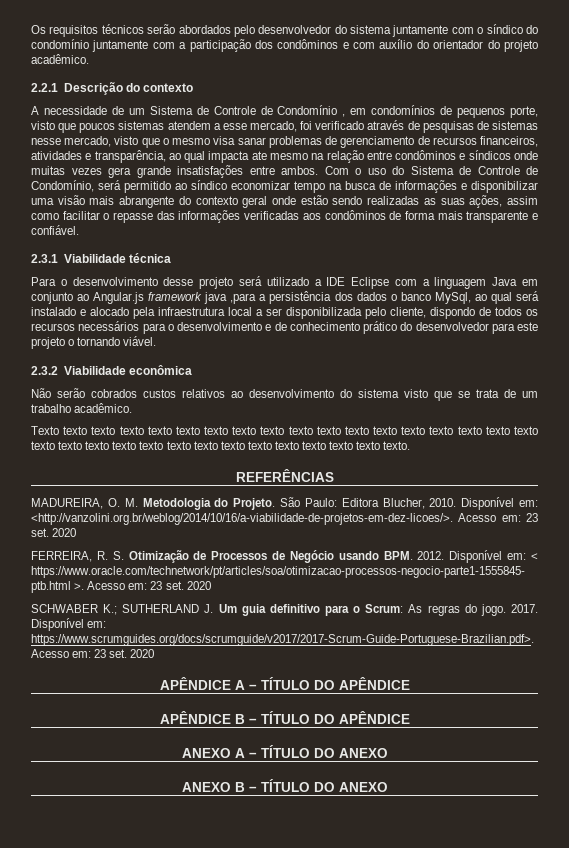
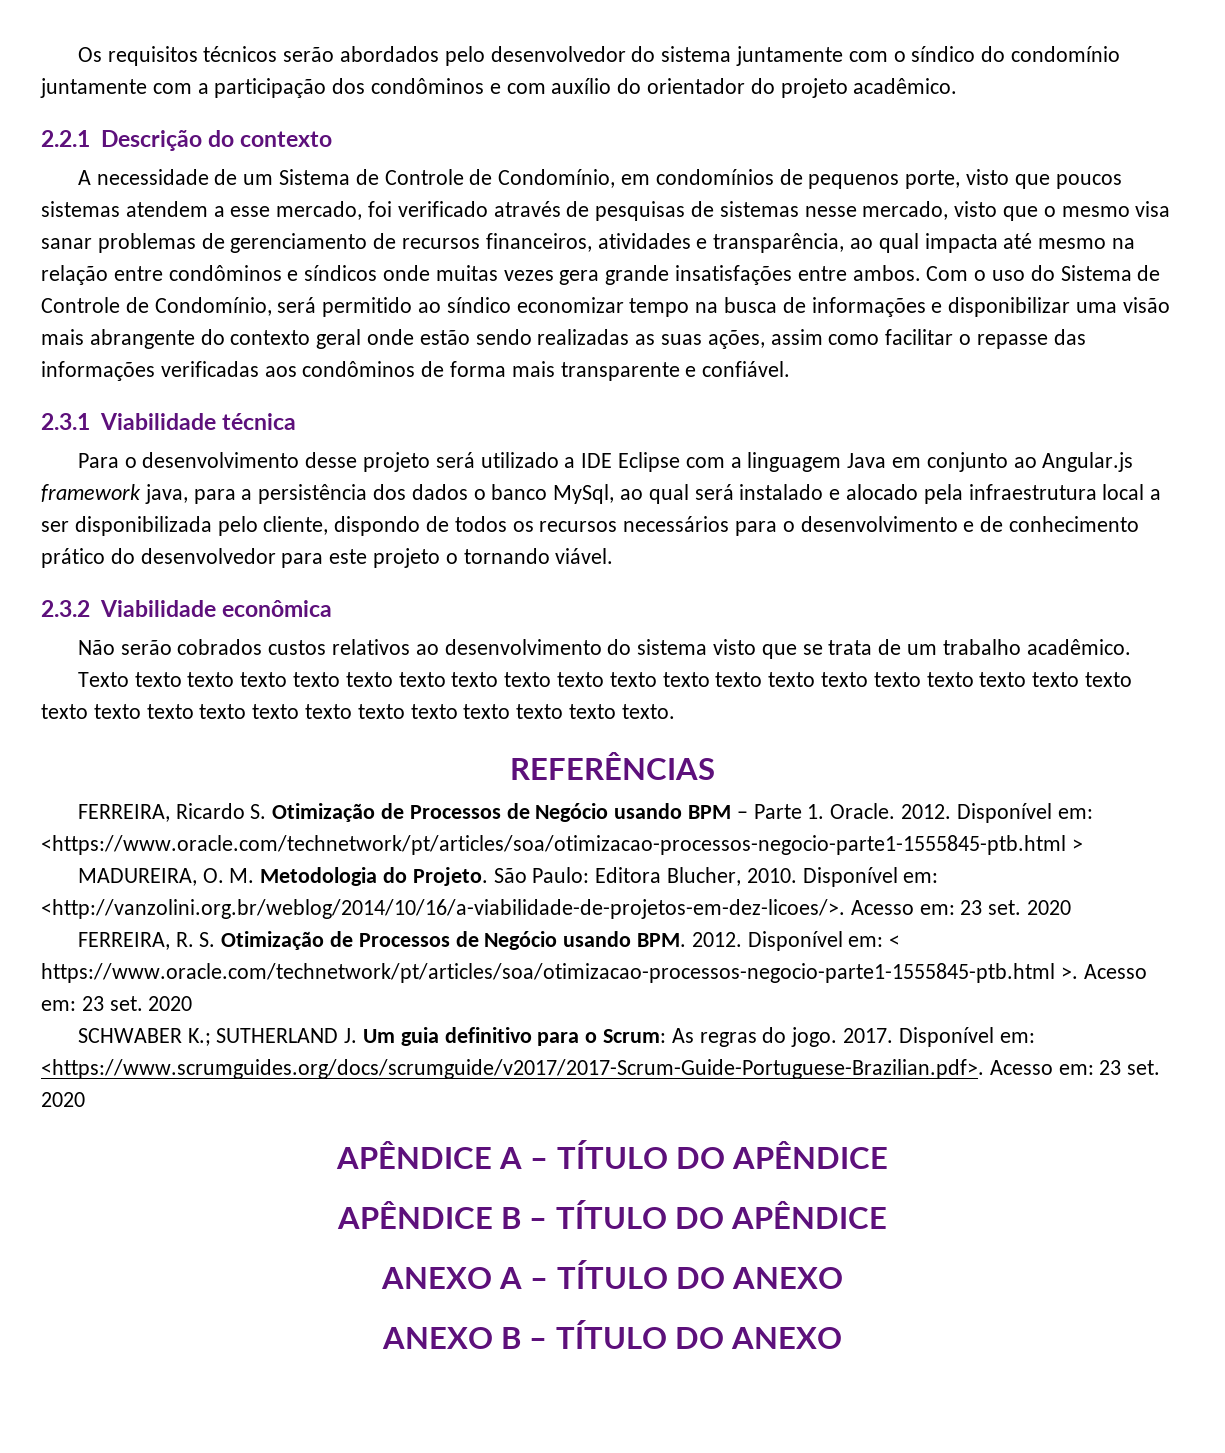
- A necessidade de um Sistema de Controle de Condomínio , em condomínios de pequenos porte, visto que poucos sistemas atendem a esse mercado, foi verificado através de pesquisas de sistemas nesse mercado, visto que o mesmo visa sanar problemas de gerenciamento de recursos financeiros, atividades e transparência, ao qual impacta ate mesmo na relação entre condôminos e síndicos onde muitas vezes gera grande insatisfações entre ambos.
+ A necessidade de um Sistema de Controle de Condomínio, em condomínios de pequenos porte, visto que poucos sistemas atendem a esse mercado, foi verificado através de pesquisas de sistemas nesse mercado, visto que o mesmo visa sanar problemas de gerenciamento de recursos financeiros, atividades e transparência, ao qual impacta até mesmo na relação entre condôminos e síndicos onde muitas vezes gera grande insatisfações entre ambos.
- Para o desenvolvimento desse projeto será utilizado a IDE Eclipse com a linguagem Java em conjunto ao Angular.js framework java ,para a persistência dos dados o banco MySql, ao qual será instalado e alocado pela infraestrutura local a ser disponibilizada pelo cliente, dispondo de todos os recursos necessários para o desenvolvimento e de conhecimento prático do desenvolvedor para este projeto o tornando viável.
+ Para o desenvolvimento desse projeto será utilizado a IDE Eclipse com a linguagem Java em conjunto ao Angular.js framework java, para a persistência dos dados o banco MySql, ao qual será instalado e alocado pela infraestrutura local a ser disponibilizada pelo cliente, dispondo de todos os recursos necessários para o desenvolvimento e de conhecimento prático do desenvolvedor para este projeto o tornando viável.
+ FERREIRA, Ricardo S. Otimização de Processos de Negócio usando BPM – Parte 1. Oracle. 2012. Disponível em: <https://www.oracle.com/technetwork/pt/articles/soa/otimizacao-processos-negocio-parte1-1555845-ptb.html >
- Disponível em: https://www.scrumguides.org/docs/scrumguide/v2017/2017-Scrum-Guide-Portuguese-Brazilian.pdf>. Acesso em: 23 set.
+ Disponível em: <https://www.scrumguides.org/docs/scrumguide/v2017/2017-Scrum-Guide-Portuguese-Brazilian.pdf>. Acesso em: 23 set.

